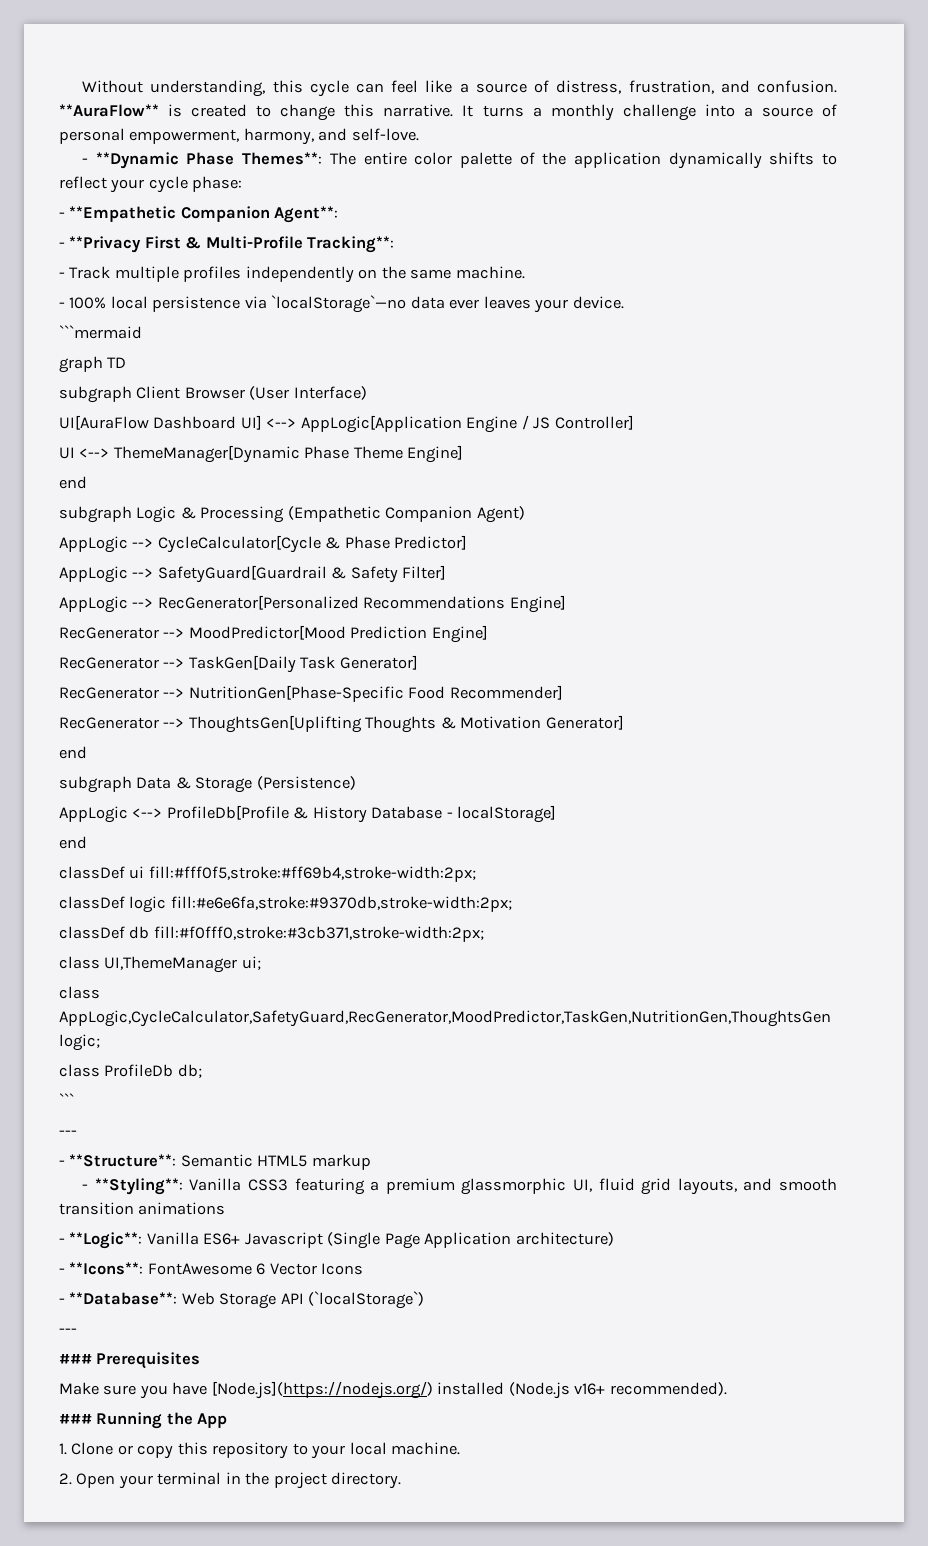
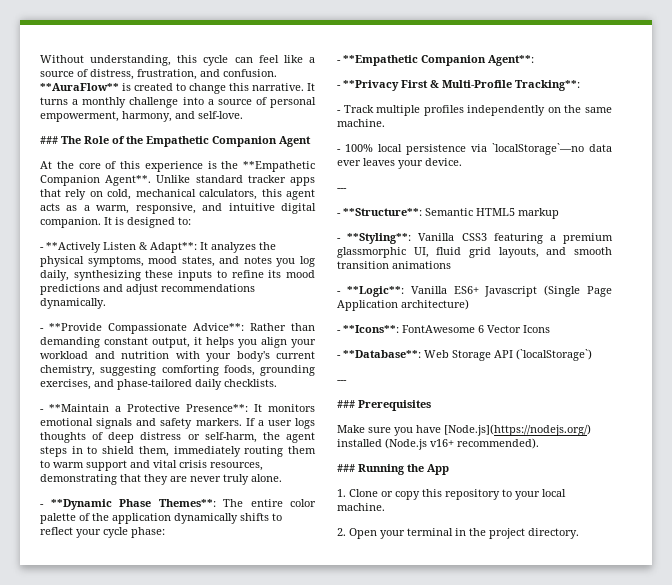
+ ### The Role of the Empathetic Companion Agent
+ At the core of this experience is the **Empathetic Companion Agent**. Unlike standard tracker apps that rely on cold, mechanical calculators, this agent acts as a warm, responsive, and intuitive digital companion. It is designed to:
+ - **Actively Listen & Adapt**: It analyzes the physical symptoms, mood states, and notes you log daily, synthesizing these inputs to refine its mood predictions and adjust recommendations dynamically.
+ - **Provide Compassionate Advice**: Rather than demanding constant output, it helps you align your workload and nutrition with your body's current chemistry, suggesting comforting foods, grounding exercises, and phase-tailored daily checklists.
+ - **Maintain a Protective Presence**: It monitors emotional signals and safety markers. If a user logs thoughts of deep distress or self-harm, the agent steps in to shield them, immediately routing them to warm support and vital crisis resources, demonstrating that they are never truly alone.
- ```mermaid
- graph TD
- subgraph Client Browser (User Interface)
- UI[AuraFlow Dashboard UI] <--> AppLogic[Application Engine / JS Controller]
- UI <--> ThemeManager[Dynamic Phase Theme Engine]
- end
- subgraph Logic & Processing (Empathetic Companion Agent)
- AppLogic --> CycleCalculator[Cycle & Phase Predictor]
- AppLogic --> SafetyGuard[Guardrail & Safety Filter]
- AppLogic --> RecGenerator[Personalized Recommendations Engine]
- RecGenerator --> MoodPredictor[Mood Prediction Engine]
- RecGenerator --> TaskGen[Daily Task Generator]
- RecGenerator --> NutritionGen[Phase-Specific Food Recommender]
- RecGenerator --> ThoughtsGen[Uplifting Thoughts & Motivation Generator]
- end
- subgraph Data & Storage (Persistence)
- AppLogic <--> ProfileDb[Profile & History Database - localStorage]
- end
- classDef ui fill:#fff0f5,stroke:#ff69b4,stroke-width:2px;
- classDef logic fill:#e6e6fa,stroke:#9370db,stroke-width:2px;
- classDef db fill:#f0fff0,stroke:#3cb371,stroke-width:2px;
- class UI,ThemeManager ui;
- class AppLogic,CycleCalculator,SafetyGuard,RecGenerator,MoodPredictor,TaskGen,NutritionGen,ThoughtsGen logic;
- class ProfileDb db;
- ```

